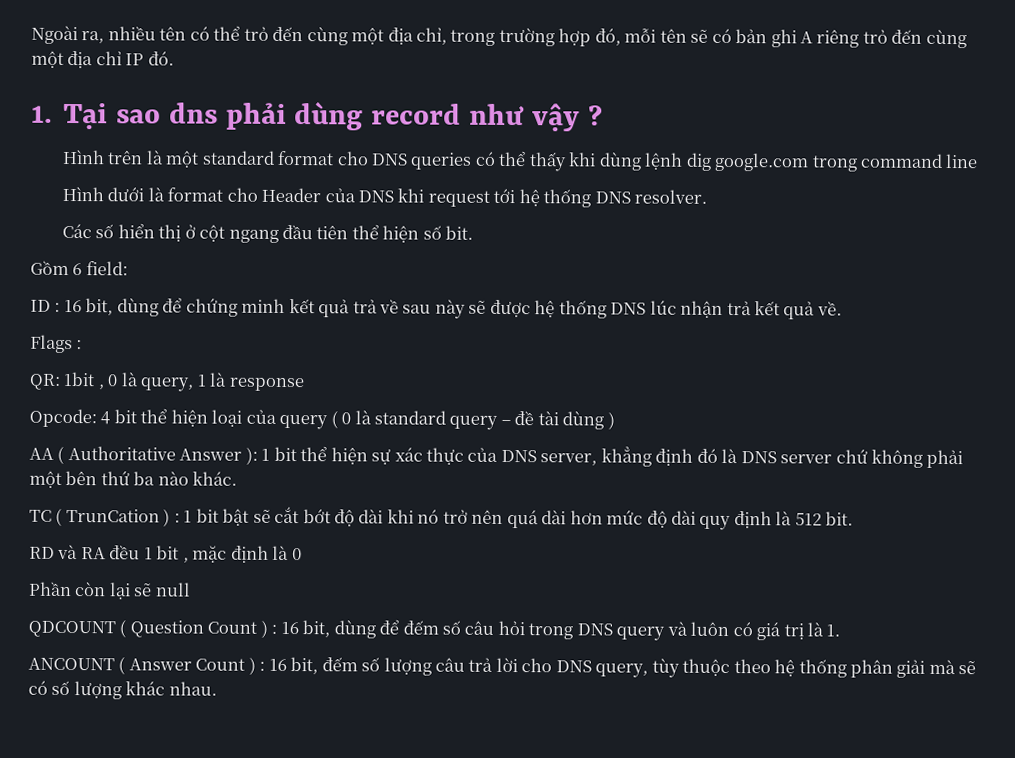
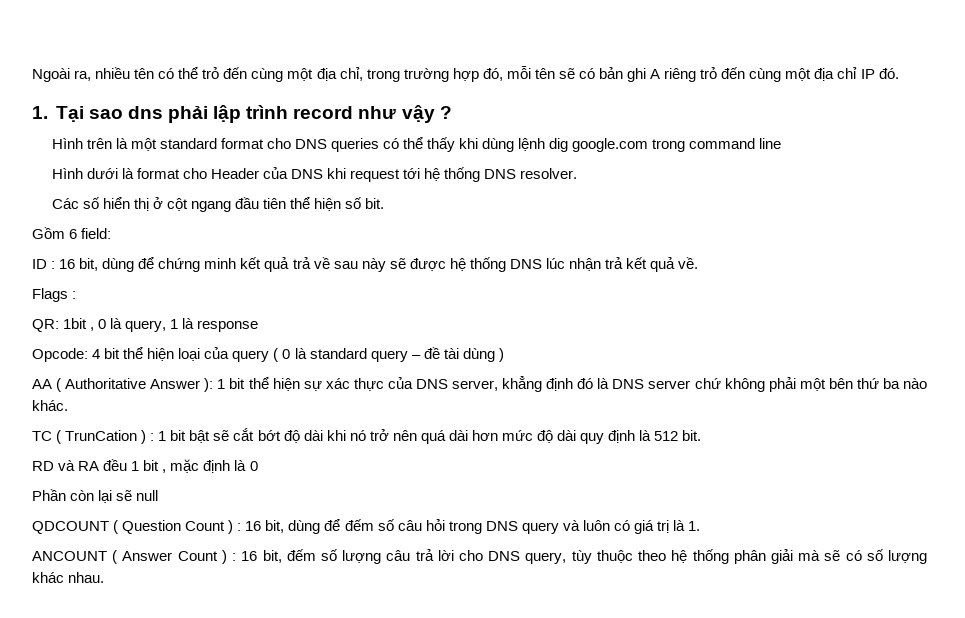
- 1. Tại sao dns phải dùng record như vậy ?
+ 1. Tại sao dns phải lập trình record như vậy ?

